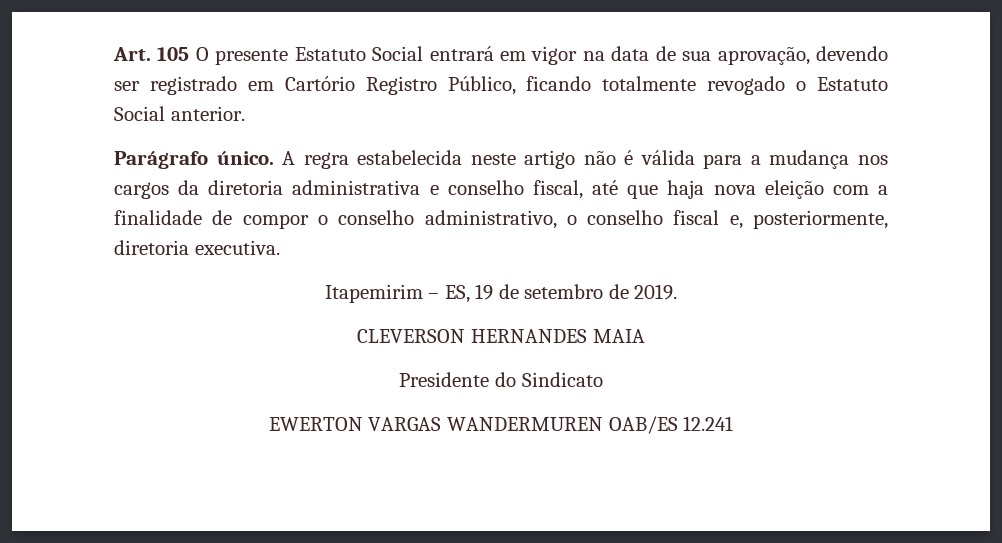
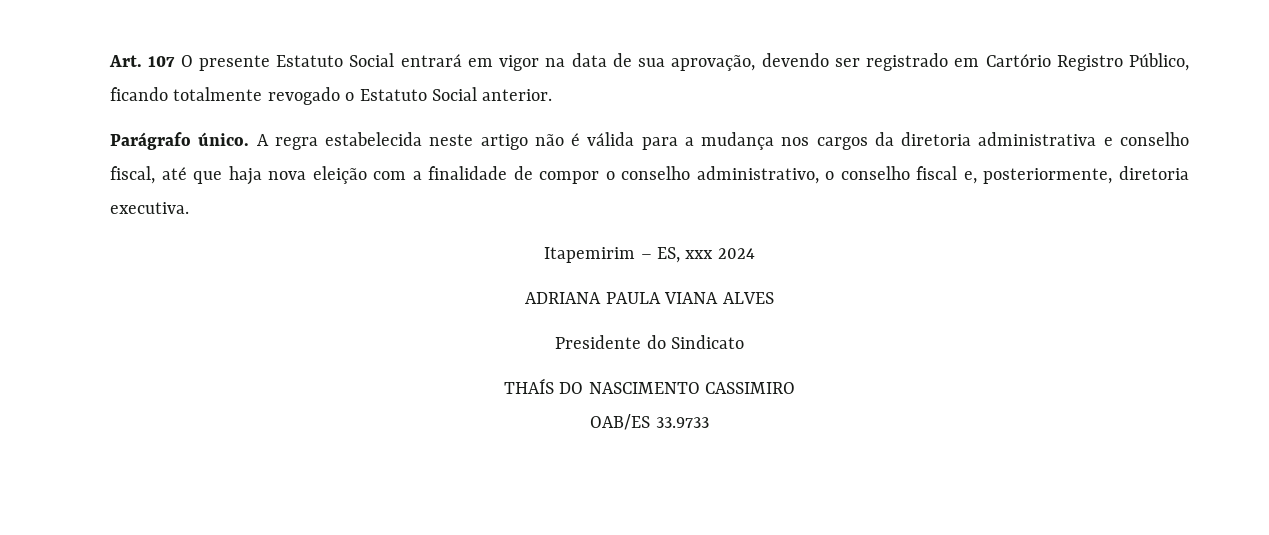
- Art. 105 O presente Estatuto Social entrará em vigor na data de sua aprovação, devendo ser registrado em Cartório Registro Público, ficando totalmente revogado o Estatuto Social anterior.
+ Art. 107 O presente Estatuto Social entrará em vigor na data de sua aprovação, devendo ser registrado em Cartório Registro Público, ficando totalmente revogado o Estatuto Social anterior.
- Itapemirim – ES, 19 de setembro de 2019.
- CLEVERSON HERNANDES MAIA
+ Itapemirim – ES, xxx 2024
+ ADRIANA PAULA VIANA ALVES
  Presidente do Sindicato
- EWERTON VARGAS WANDERMUREN OAB/ES 12.241
+ THAÍS DO NASCIMENTO CASSIMIRO
+ OAB/ES 33.9733

